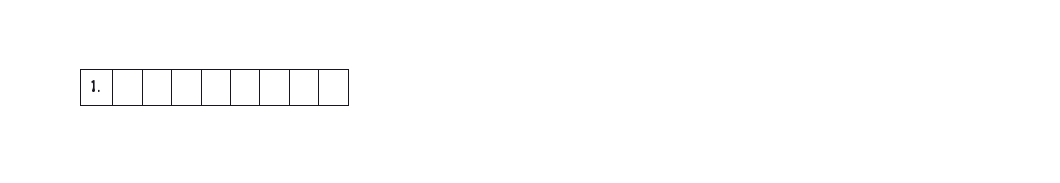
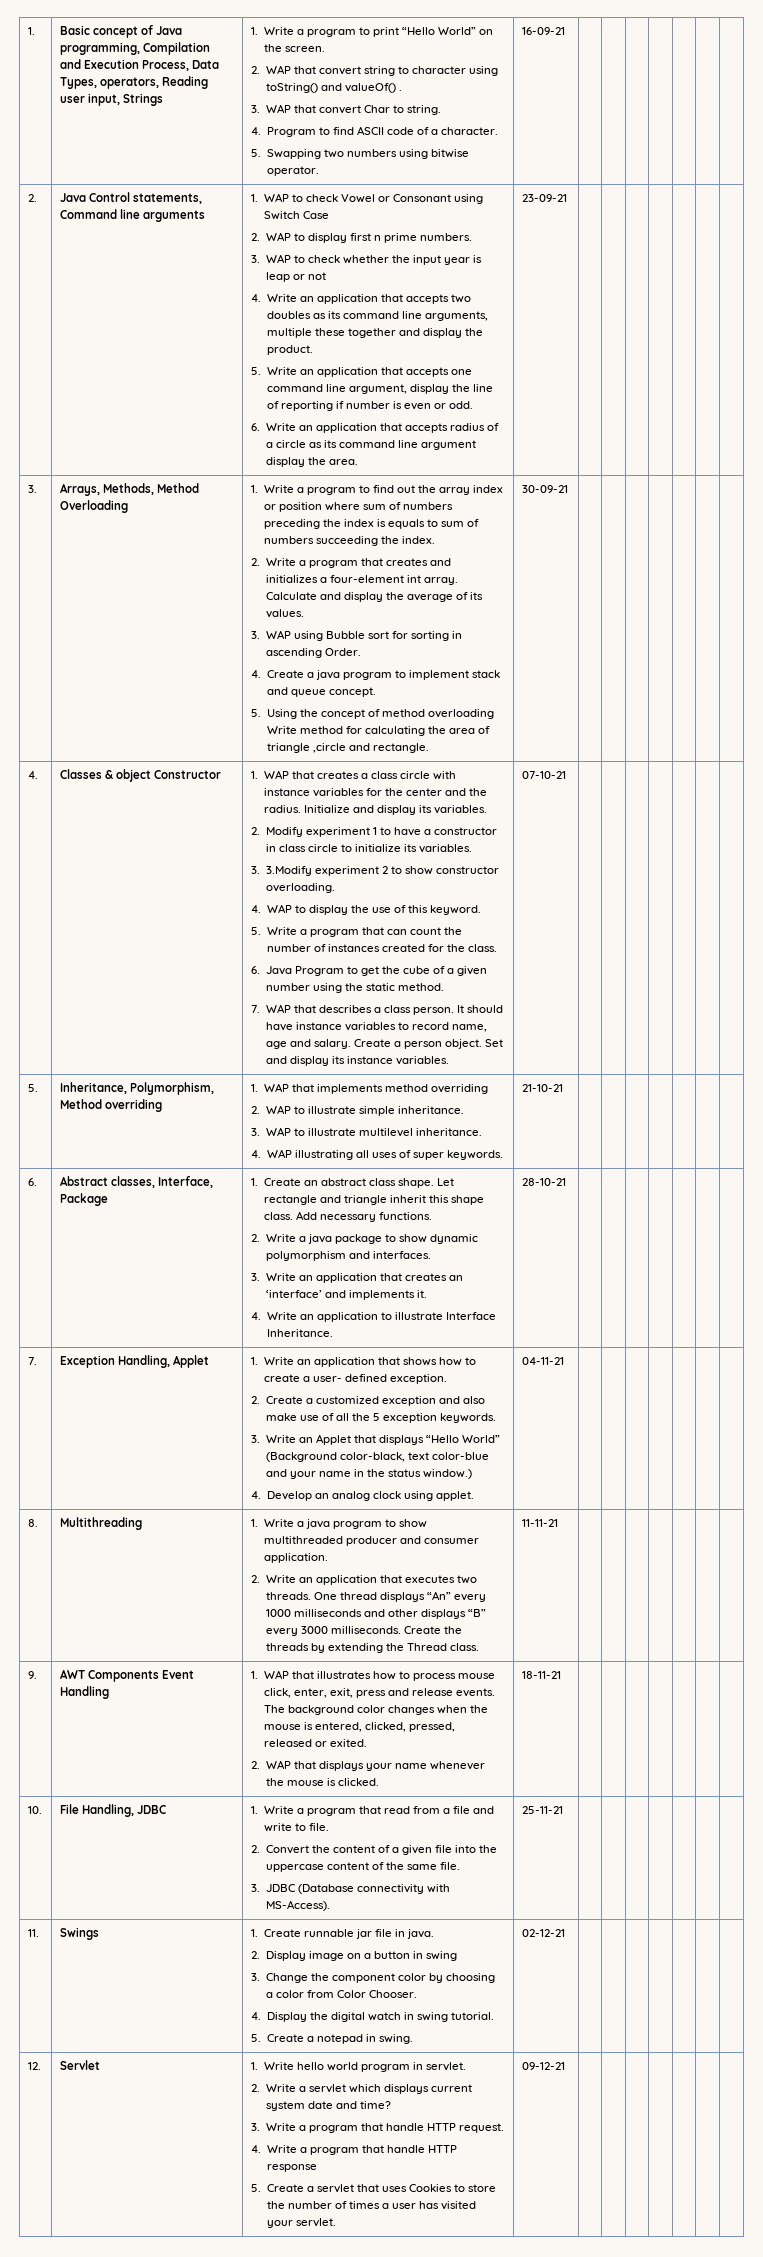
+ Basic concept of Java programming, Compilation and Execution Process, Data Types, operators, Reading user input, Strings | 1. Write a program to print “Hello World” on the screen.
+ 2. WAP that convert string to character using toString() and valueOf() .
+ 3. WAP that convert Char to string.
+ 4. Program to find ASCII code of a character.
+ 5. Swapping two numbers using bitwise operator. | 16-09-21 | | | | | | |
+ 2. | Java Control statements, Command line arguments | 1. WAP to check Vowel or Consonant using Switch Case
+ 2. WAP to display first n prime numbers.
+ 3. WAP to check whether the input year is leap or not
+ 4. Write an application that accepts two doubles as its command line arguments, multiple these together and display the product.
+ 5. Write an application that accepts one command line argument, display the line of reporting if number is even or odd.
+ 6. Write an application that accepts radius of a circle as its command line argument display the area. | 23-09-21 | | | | | | |
+ 3. | Arrays, Methods, Method Overloading | 1. Write a program to find out the array index or position where sum of numbers preceding the index is equals to sum of numbers succeeding the index.
+ 2. Write a program that creates and initializes a four-element int array. Calculate and display the average of its values.
+ 3. WAP using Bubble sort for sorting in ascending Order.
+ 4. Create a java program to implement stack and queue concept.
+ 5. Using the concept of method overloading Write method for calculating the area of triangle ,circle and rectangle. | 30-09-21 | | | | | | |
+ 4. | Classes & object Constructor | 1. WAP that creates a class circle with instance variables for the center and the radius. Initialize and display its variables.
+ 2. Modify experiment 1 to have a constructor in class circle to initialize its variables.
+ 3. 3.Modify experiment 2 to show constructor overloading.
+ 4. WAP to display the use of this keyword.
+ 5. Write a program that can count the number of instances created for the class.
+ 6. Java Program to get the cube of a given number using the static method.
+ 7. WAP that describes a class person. It should have instance variables to record name, age and salary. Create a person object. Set and display its instance variables. | 07-10-21 | | | | | | |
+ 5. | Inheritance, Polymorphism, Method overriding | 1. WAP that implements method overriding
+ 2. WAP to illustrate simple inheritance.
+ 3. WAP to illustrate multilevel inheritance.
+ 4. WAP illustrating all uses of super keywords. | 21-10-21 | | | | | | |
+ 6. | Abstract classes, Interface, Package | 1. Create an abstract class shape. Let rectangle and triangle inherit this shape class. Add necessary functions.
+ 2. Write a java package to show dynamic polymorphism and interfaces.
+ 3. Write an application that creates an ‘interface’ and implements it.
+ 4. Write an application to illustrate Interface Inheritance. | 28-10-21 | | | | | | |
+ 7. | Exception Handling, Applet | 1. Write an application that shows how to create a user- defined exception.
+ 2. Create a customized exception and also make use of all the 5 exception keywords.
+ 3. Write an Applet that displays “Hello World” (Background color-black, text color-blue and your name in the status window.)
+ 4. Develop an analog clock using applet. | 04-11-21 | | | | | | |
+ 8. | Multithreading | 1. Write a java program to show multithreaded producer and consumer application.
+ 2. Write an application that executes two threads. One thread displays “An” every 1000 milliseconds and other displays “B” every 3000 milliseconds. Create the threads by extending the Thread class. | 11-11-21 | | | | | | |
+ 9. | AWT Components Event Handling | 1. WAP that illustrates how to process mouse click, enter, exit, press and release events. The background color changes when the mouse is entered, clicked, pressed, released or exited.
+ 2. WAP that displays your name whenever the mouse is clicked. | 18-11-21 | | | | | | |
+ 10. | File Handling, JDBC | 1. Write a program that read from a file and write to file.
+ 2. Convert the content of a given file into the uppercase content of the same file.
+ 3. JDBC (Database connectivity with MS-Access). | 25-11-21 | | | | | | |
+ 11. | Swings | 1. Create runnable jar file in java.
+ 2. Display image on a button in swing
+ 3. Change the component color by choosing a color from Color Chooser.
+ 4. Display the digital watch in swing tutorial.
+ 5. Create a notepad in swing. | 02-12-21 | | | | | | |
+ 12. | Servlet | 1. Write hello world program in servlet.
+ 2. Write a servlet which displays current system date and time?
+ 3. Write a program that handle HTTP request.
+ 4. Write a program that handle HTTP response
+ 5. Create a servlet that uses Cookies to store the number of times a user has visited your servlet. | 09-12-21

